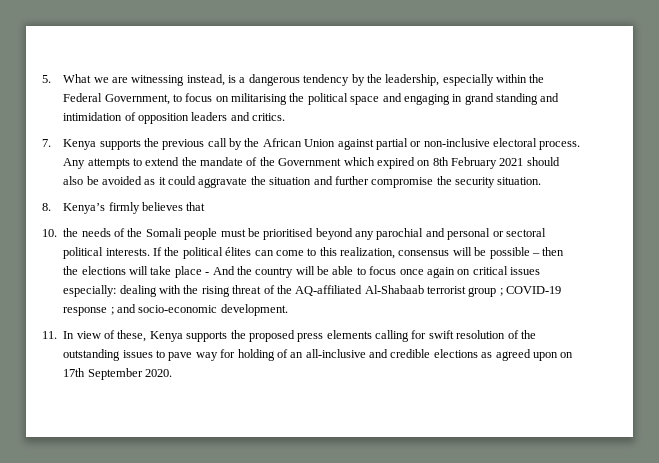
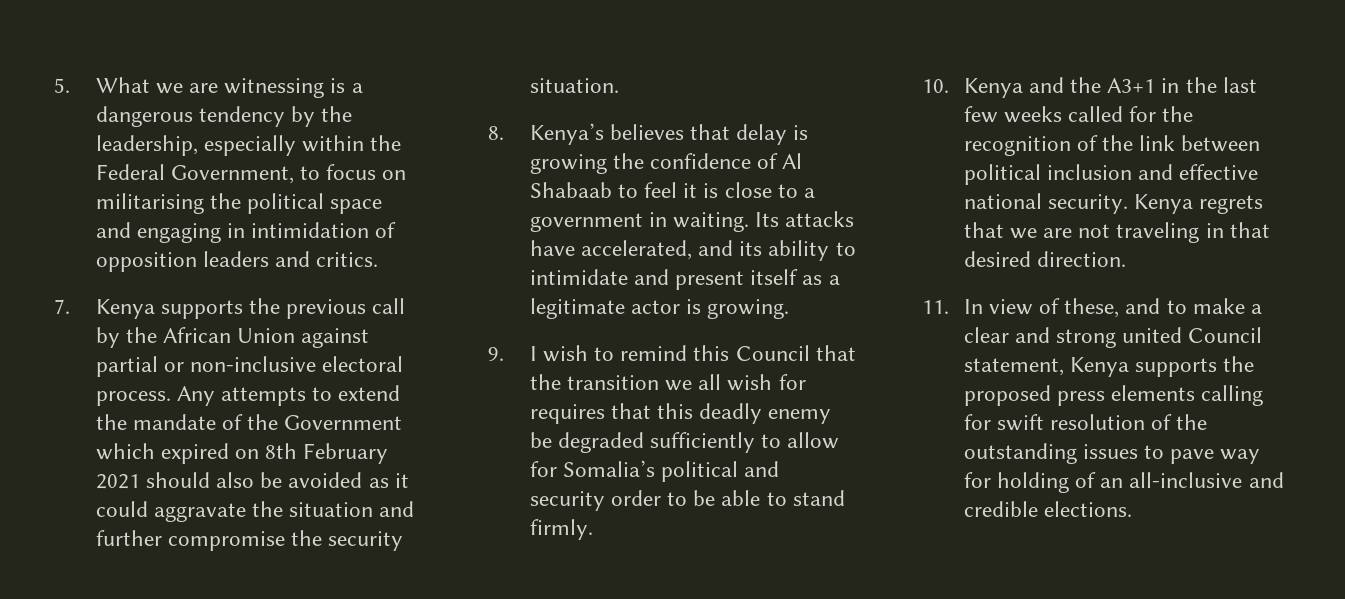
- 5. What we are witnessing instead, is a dangerous tendency by the leadership, especially within the Federal Government, to focus on militarising the political space and engaging in grand standing and intimidation of opposition leaders and critics.
+ 5. What we are witnessing is a dangerous tendency by the leadership, especially within the Federal Government, to focus on militarising the political space and engaging in intimidation of opposition leaders and critics.
- 8. Kenya’s firmly believes that
- 10. the needs of the Somali people must be prioritised beyond any parochial and personal or sectoral political interests. If the political élites can come to this realization, consensus will be possible – then the elections will take place - And the country will be able to focus once again on critical issues especially: dealing with the rising threat of the AQ-affiliated Al-Shabaab terrorist group ; COVID-19 response ; and socio-economic development.
+ 8. Kenya’s believes that delay is growing the confidence of Al Shabaab to feel it is close to a government in waiting. Its attacks have accelerated, and its ability to intimidate and present itself as a legitimate actor is growing.
+ 9. I wish to remind this Council that the transition we all wish for requires that this deadly enemy be degraded sufficiently to allow for Somalia’s political and security order to be able to stand firmly.
+ 10. Kenya and the A3+1 in the last few weeks called for the recognition of the link between political inclusion and effective national security. Kenya regrets that we are not traveling in that desired direction.
- 11. In view of these, Kenya supports the proposed press elements calling for swift resolution of the outstanding issues to pave way for holding of an all-inclusive and credible elections as agreed upon on 17th September 2020.
+ 11. In view of these, and to make a clear and strong united Council statement, Kenya supports the proposed press elements calling for swift resolution of the outstanding issues to pave way for holding of an all-inclusive and credible elections.

